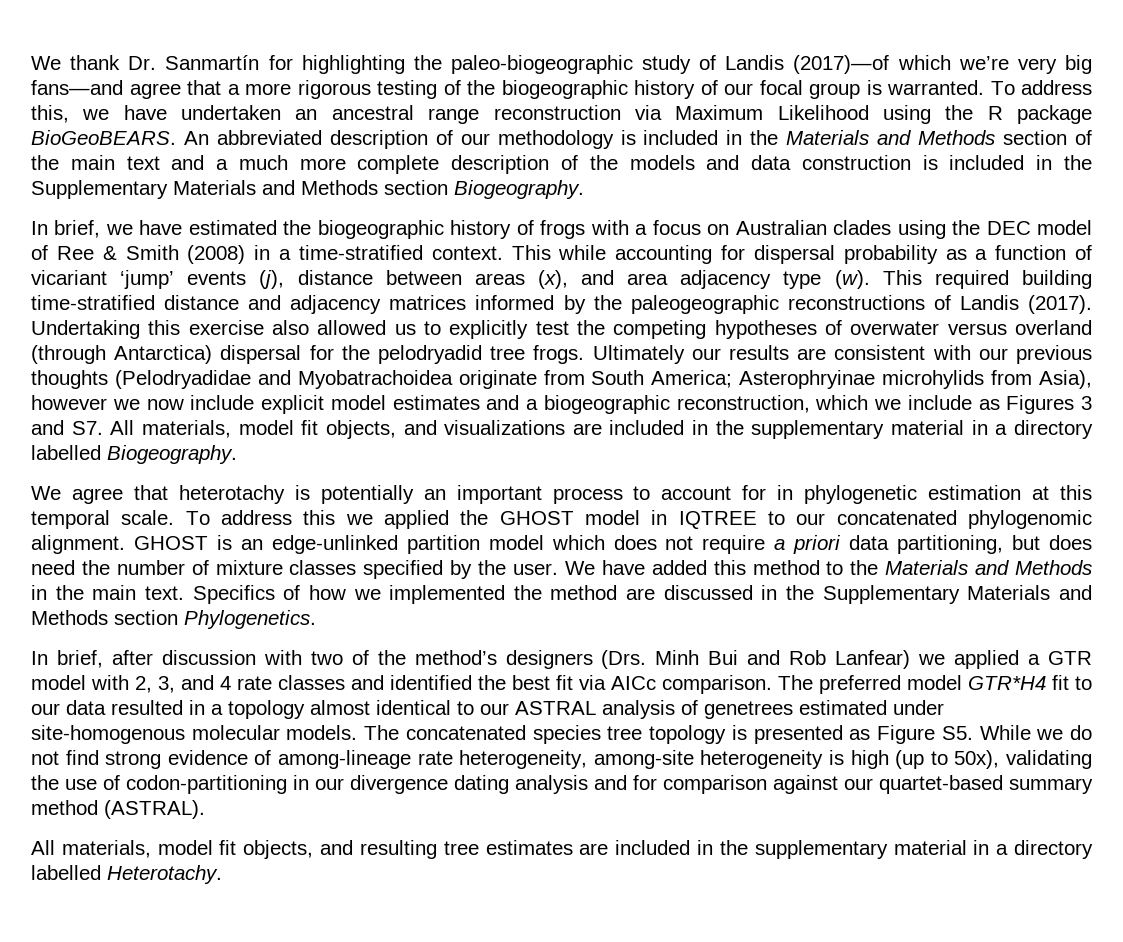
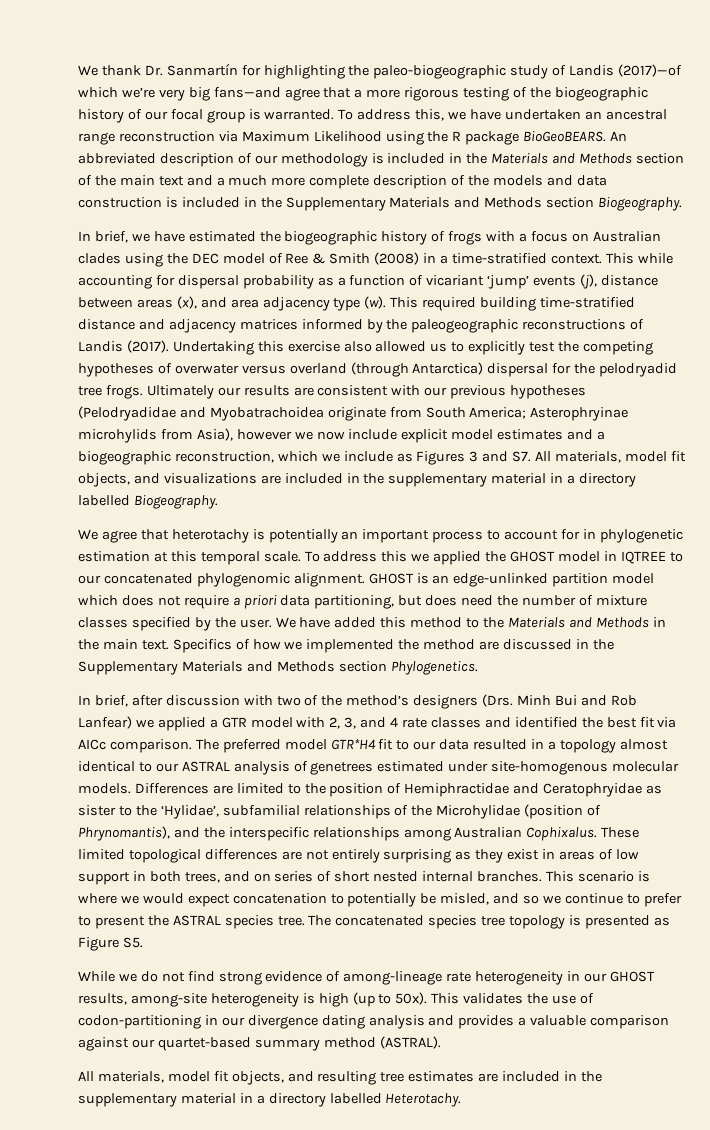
- Ultimately our results are consistent with our previous thoughts (Pelodryadidae and Myobatrachoidea originate from South America; Asterophryinae microhylids from Asia), however we now include explicit model estimates and a biogeographic reconstruction, which we include as Figures 3 and S7. All materials, model fit objects, and visualizations are included in the supplementary material in a directory labelled Biogeography.
+ Ultimately our results are consistent with our previous hypotheses (Pelodryadidae and Myobatrachoidea originate from South America; Asterophryinae microhylids from Asia), however we now include explicit model estimates and a biogeographic reconstruction, which we include as Figures 3 and S7. All materials, model fit objects, and visualizations are included in the supplementary material in a directory labelled Biogeography.
+ Differences are limited to the position of Hemiphractidae and Ceratophryidae as sister to the ‘Hylidae’, subfamilial relationships of the Microhylidae (position of Phrynomantis), and the interspecific relationships among Australian Cophixalus. These limited topological differences are not entirely surprising as they exist in areas of low support in both trees, and on series of short nested internal branches. This scenario is where we would expect concatenation to potentially be misled, and so we continue to prefer to present the ASTRAL species tree.
- The concatenated species tree topology is presented as Figure S5. While we do not find strong evidence of among-lineage rate heterogeneity, among-site heterogeneity is high (up to 50x), validating the use of codon-partitioning in our divergence dating analysis and for comparison against our quartet-based summary method (ASTRAL).
+ The concatenated species tree topology is presented as Figure S5.
+ While we do not find strong evidence of among-lineage rate heterogeneity in our GHOST results, among-site heterogeneity is high (up to 50x). This validates the use of codon-partitioning in our divergence dating analysis and provides a valuable comparison against our quartet-based summary method (ASTRAL).

